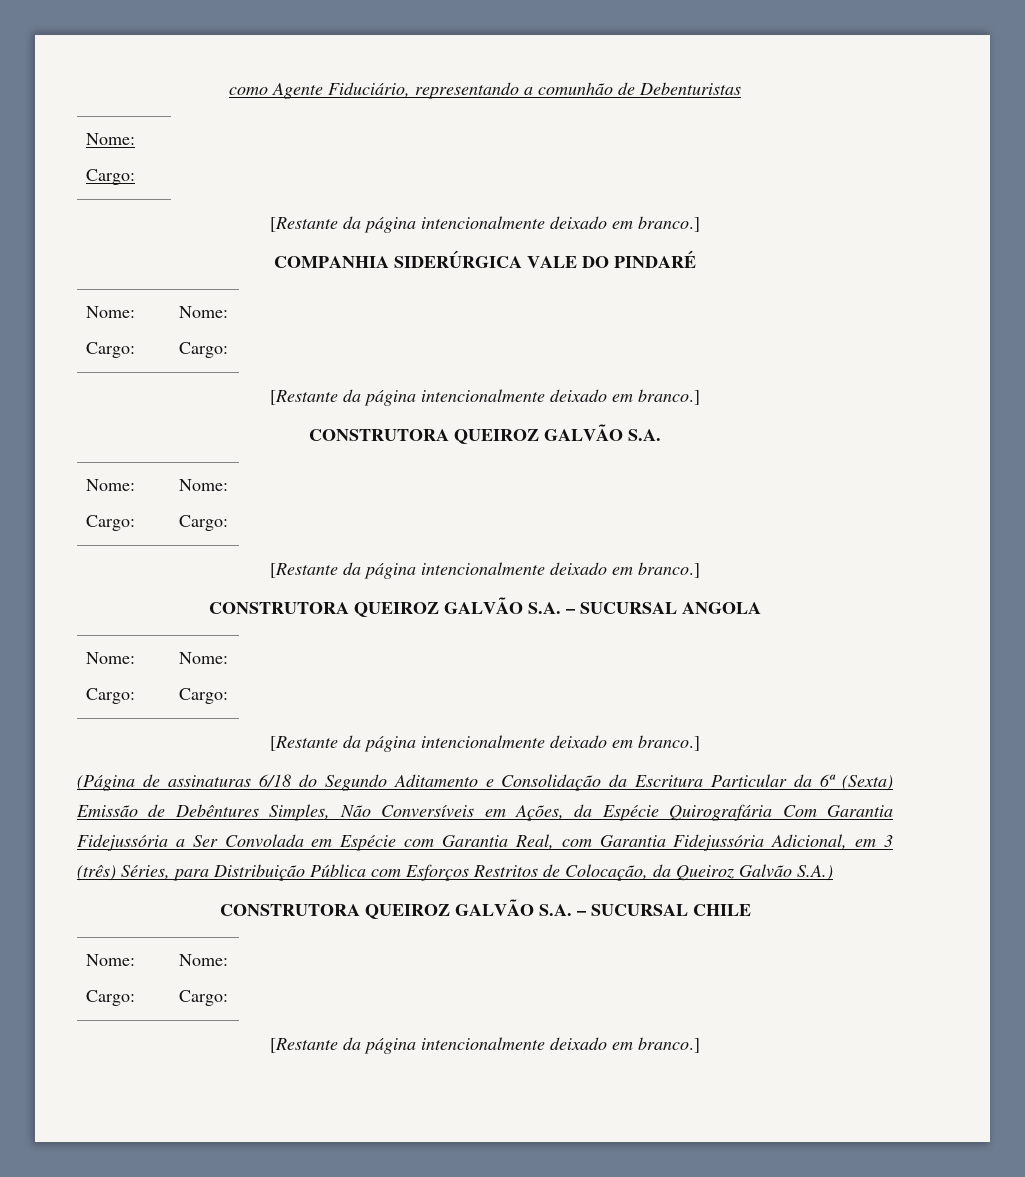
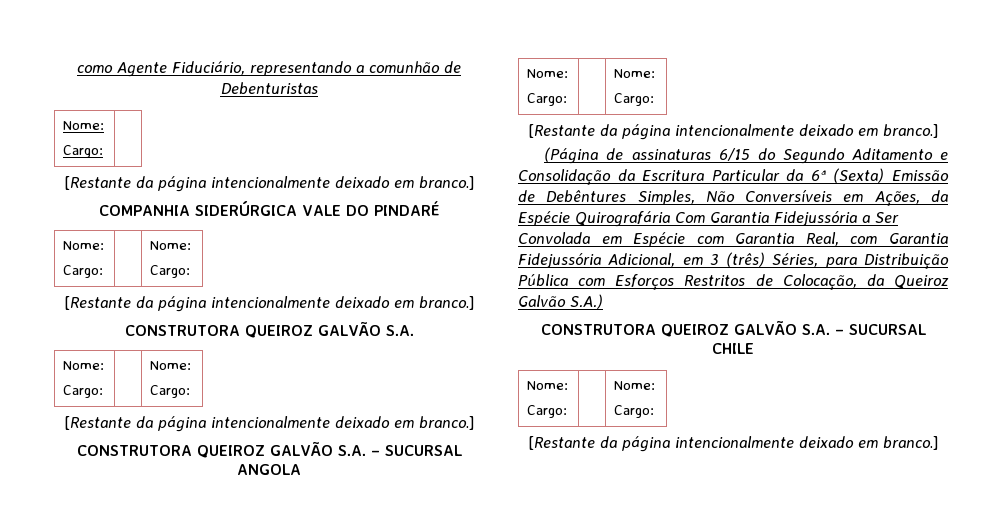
- (Página de assinaturas 6/18 do Segundo Aditamento e Consolidação da Escritura Particular da 6ª (Sexta) Emissão de Debêntures Simples, Não Conversíveis em Ações, da Espécie Quirografária Com Garantia Fidejussória a Ser Convolada em Espécie com Garantia Real, com Garantia Fidejussória Adicional, em 3 (três) Séries, para Distribuição Pública com Esforços Restritos de Colocação, da Queiroz Galvão S.A.)
+ (Página de assinaturas 6/15 do Segundo Aditamento e Consolidação da Escritura Particular da 6ª (Sexta) Emissão de Debêntures Simples, Não Conversíveis em Ações, da Espécie Quirografária Com Garantia Fidejussória a Ser Convolada em Espécie com Garantia Real, com Garantia Fidejussória Adicional, em 3 (três) Séries, para Distribuição Pública com Esforços Restritos de Colocação, da Queiroz Galvão S.A.)

